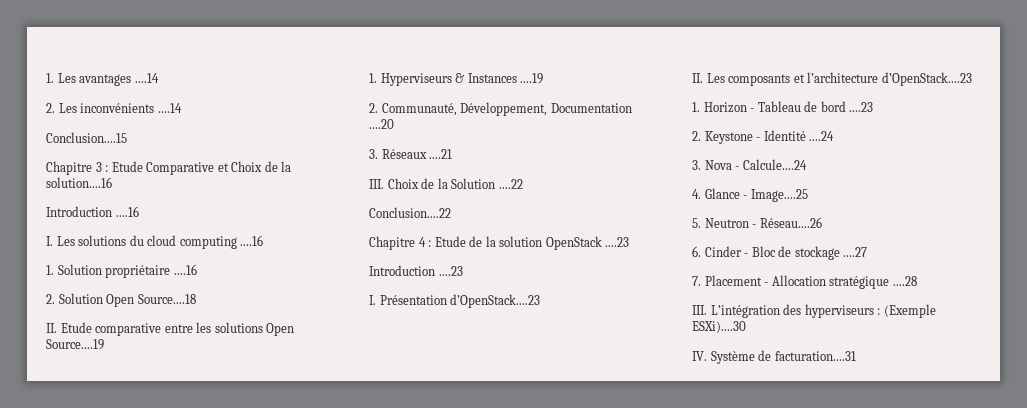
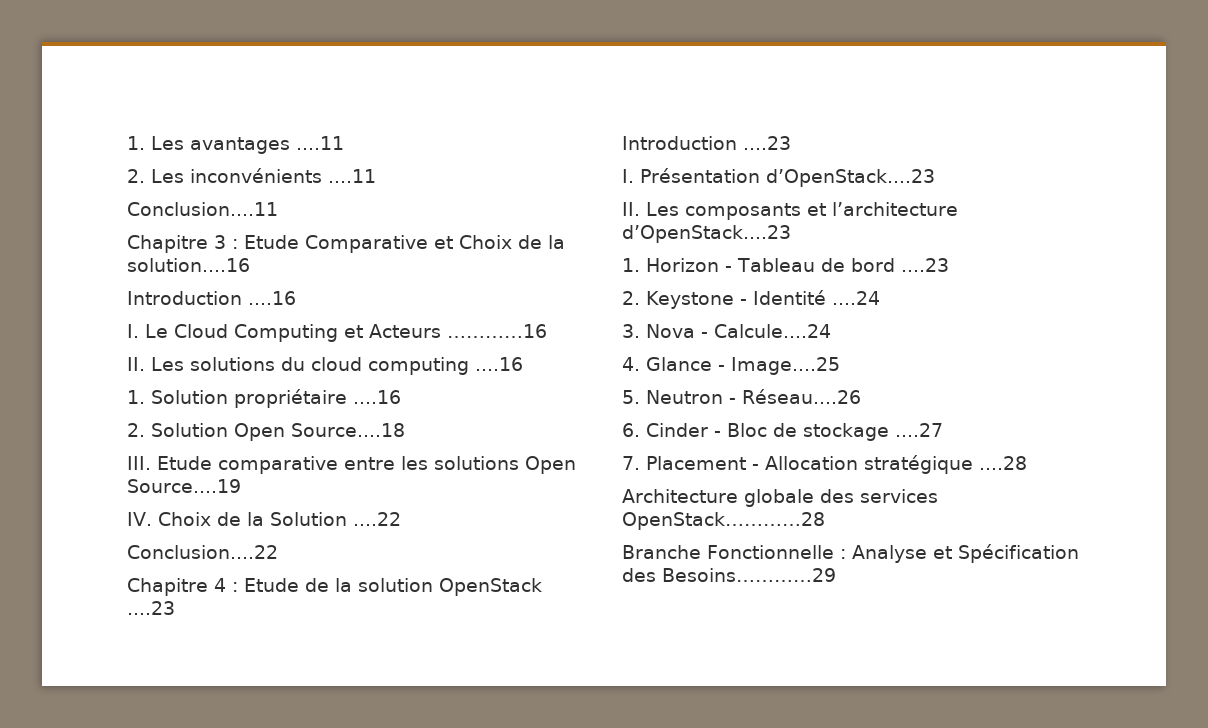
- 1. Les avantages ....14
+ 1. Les avantages ....11
- 2. Les inconvénients ....14
- Conclusion....15
+ 2. Les inconvénients ....11
+ Conclusion....11
- I. Les solutions du cloud computing ....16
+ I. Le Cloud Computing et Acteurs …………16
+ II. Les solutions du cloud computing ....16
- II. Etude comparative entre les solutions Open Source....19
+ III. Etude comparative entre les solutions Open Source....19
- 1. Hyperviseurs & Instances ....19
- 2. Communauté, Développement, Documentation ....20
- 3. Réseaux ....21
- III. Choix de la Solution ....22
+ IV. Choix de la Solution ....22
- III. L’intégration des hyperviseurs : (Exemple ESXi)....30
- IV. Système de facturation....31
+ Architecture globale des services OpenStack…………28
+ Branche Fonctionnelle : Analyse et Spécification des Besoins…………29

